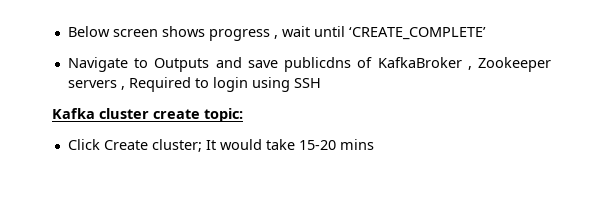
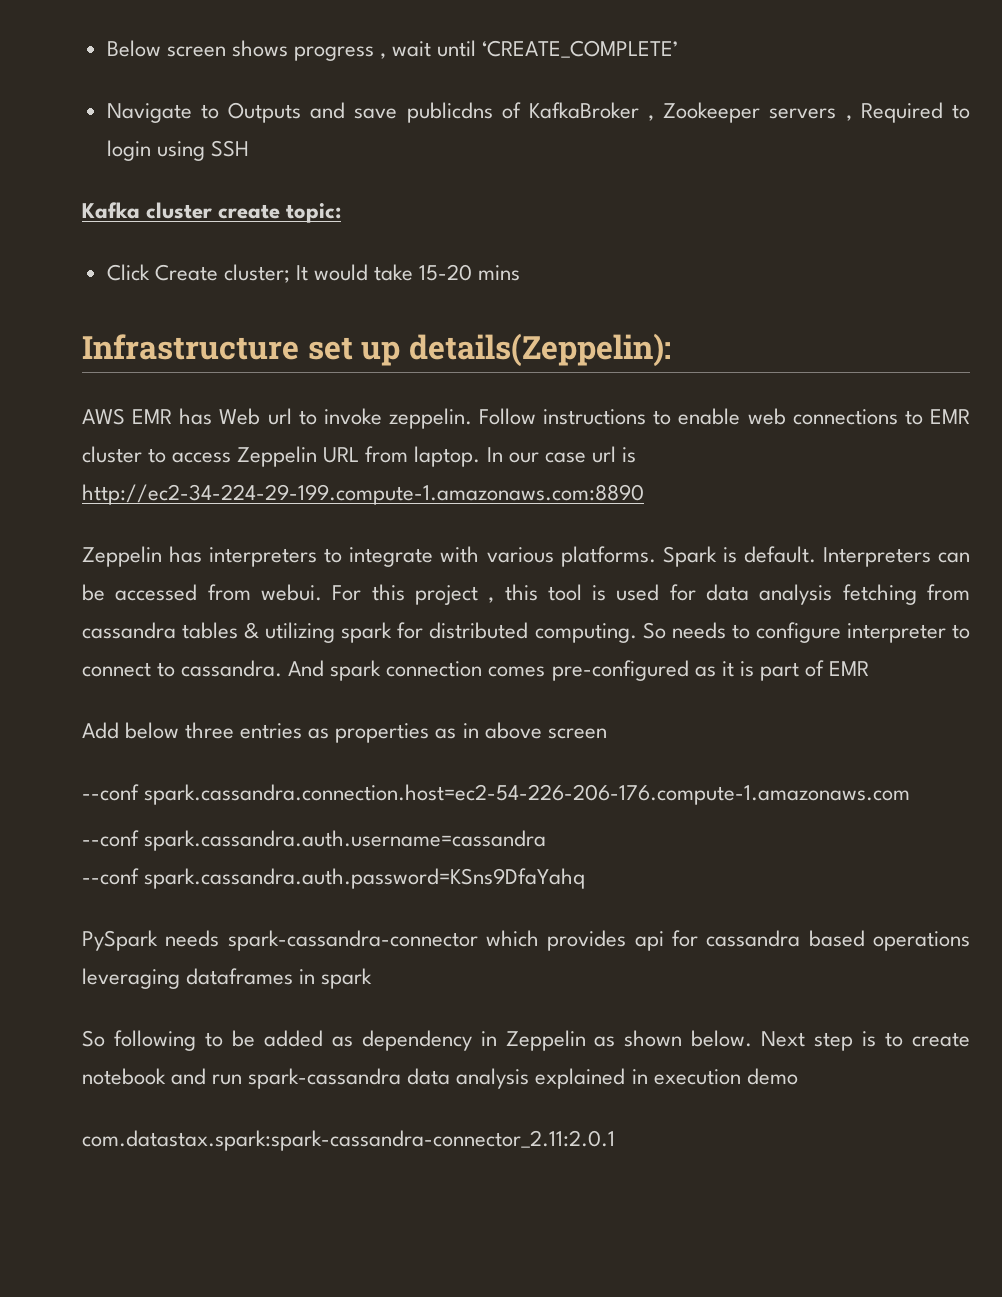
+ Infrastructure set up details(Zeppelin):
+ AWS EMR has Web url to invoke zeppelin. Follow instructions to enable web connections to EMR cluster to access Zeppelin URL from laptop. In our case url is http://ec2-34-224-29-199.compute-1.amazonaws.com:8890
+ Zeppelin has interpreters to integrate with various platforms. Spark is default. Interpreters can be accessed from webui. For this project , this tool is used for data analysis fetching from cassandra tables & utilizing spark for distributed computing. So needs to configure interpreter to connect to cassandra. And spark connection comes pre-configured as it is part of EMR
+ Add below three entries as properties as in above screen
+ --conf spark.cassandra.connection.host=ec2-54-226-206-176.compute-1.amazonaws.com
+ --conf spark.cassandra.auth.username=cassandra
+ --conf spark.cassandra.auth.password=KSns9DfaYahq
+ PySpark needs spark-cassandra-connector which provides api for cassandra based operations leveraging dataframes in spark
+ So following to be added as dependency in Zeppelin as shown below. Next step is to create notebook and run spark-cassandra data analysis explained in execution demo
+ com.datastax.spark:spark-cassandra-connector_2.11:2.0.1

